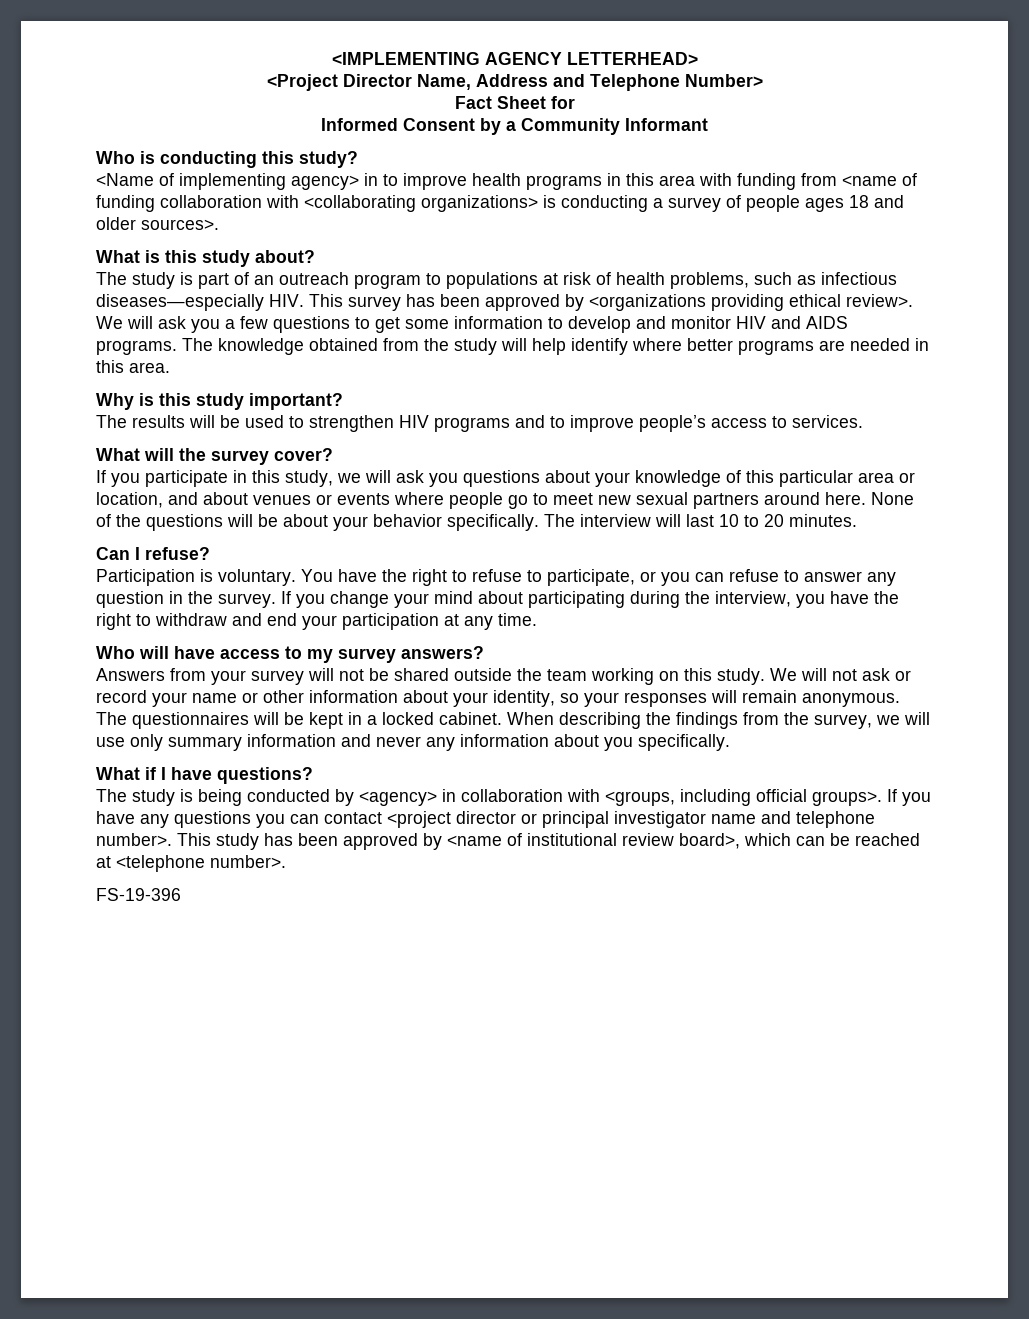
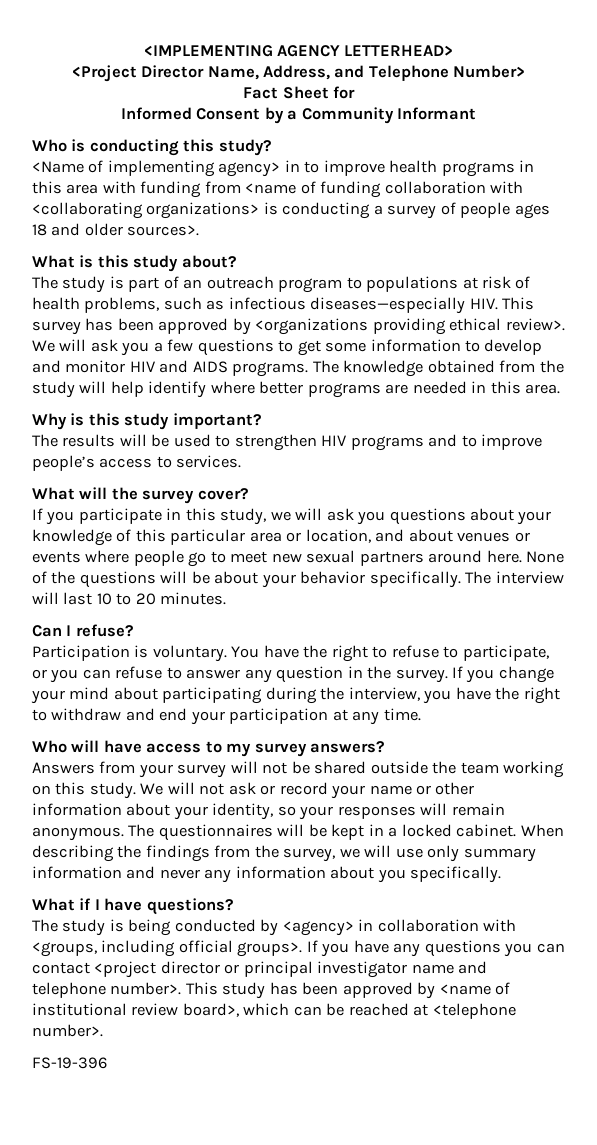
- <Project Director Name, Address and Telephone Number>
+ <Project Director Name, Address, and Telephone Number>

